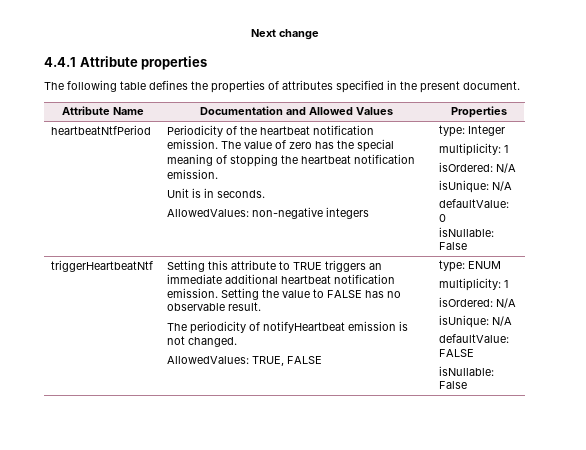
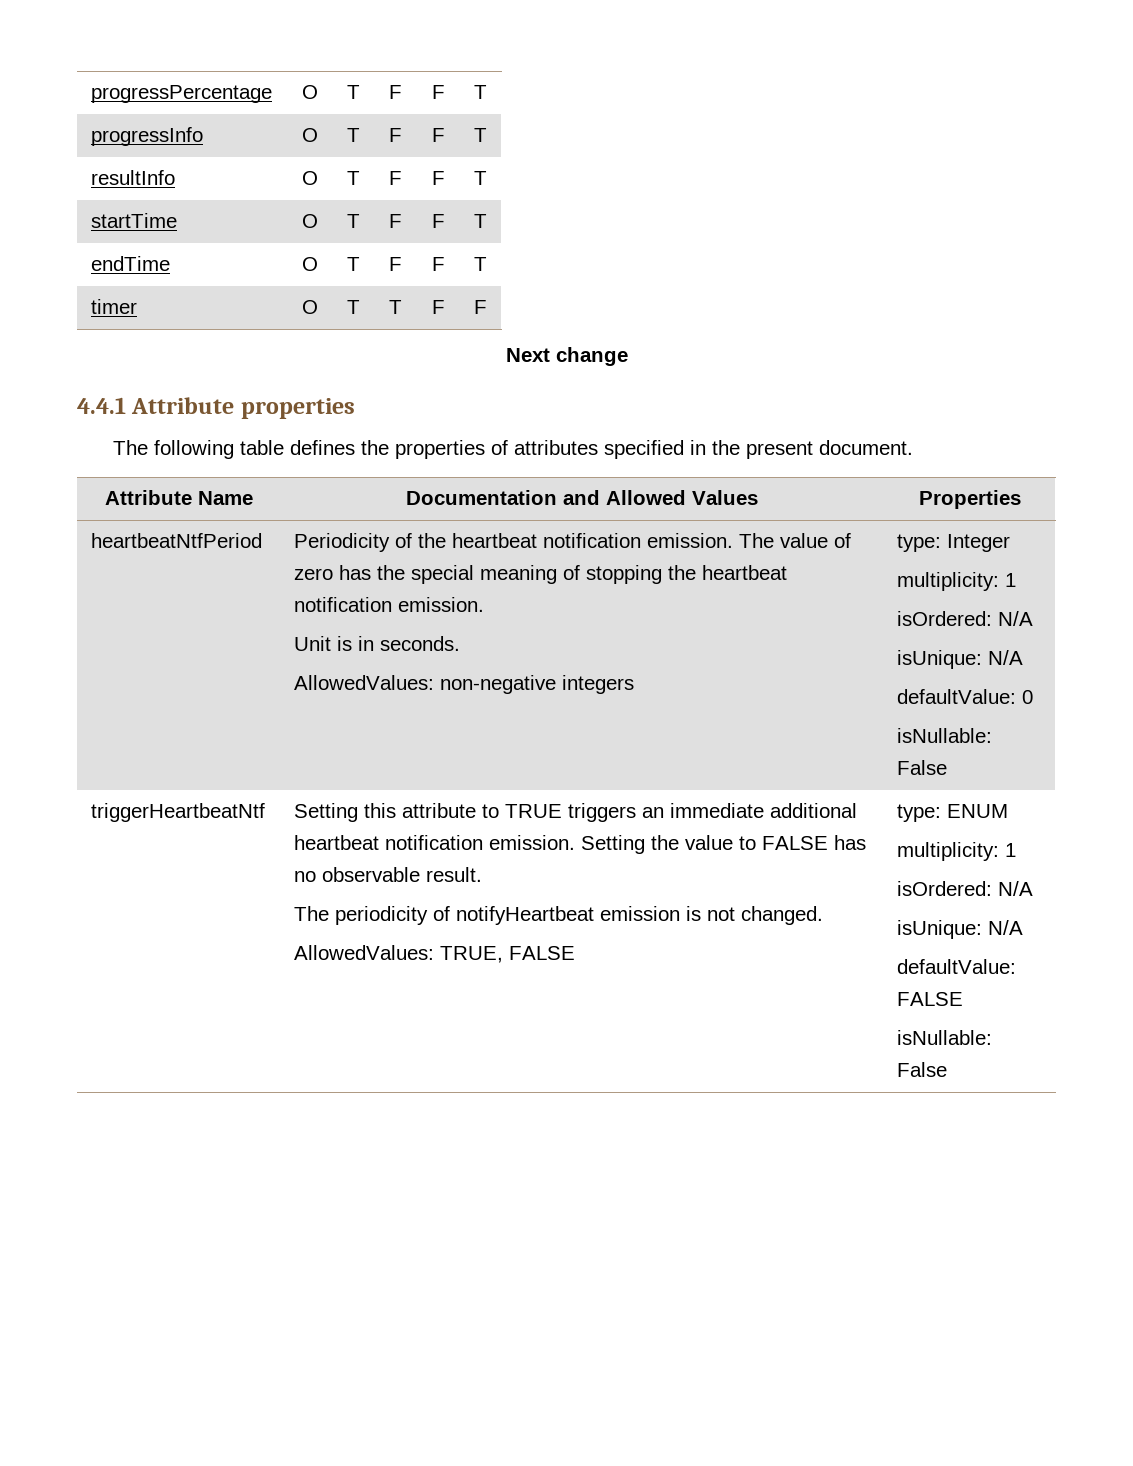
+ progressPercentage | O | T | F | F | T
+ progressInfo | O | T | F | F | T
+ resultInfo | O | T | F | F | T
+ startTime | O | T | F | F | T
+ endTime | O | T | F | F | T
+ timer | O | T | T | F | F

